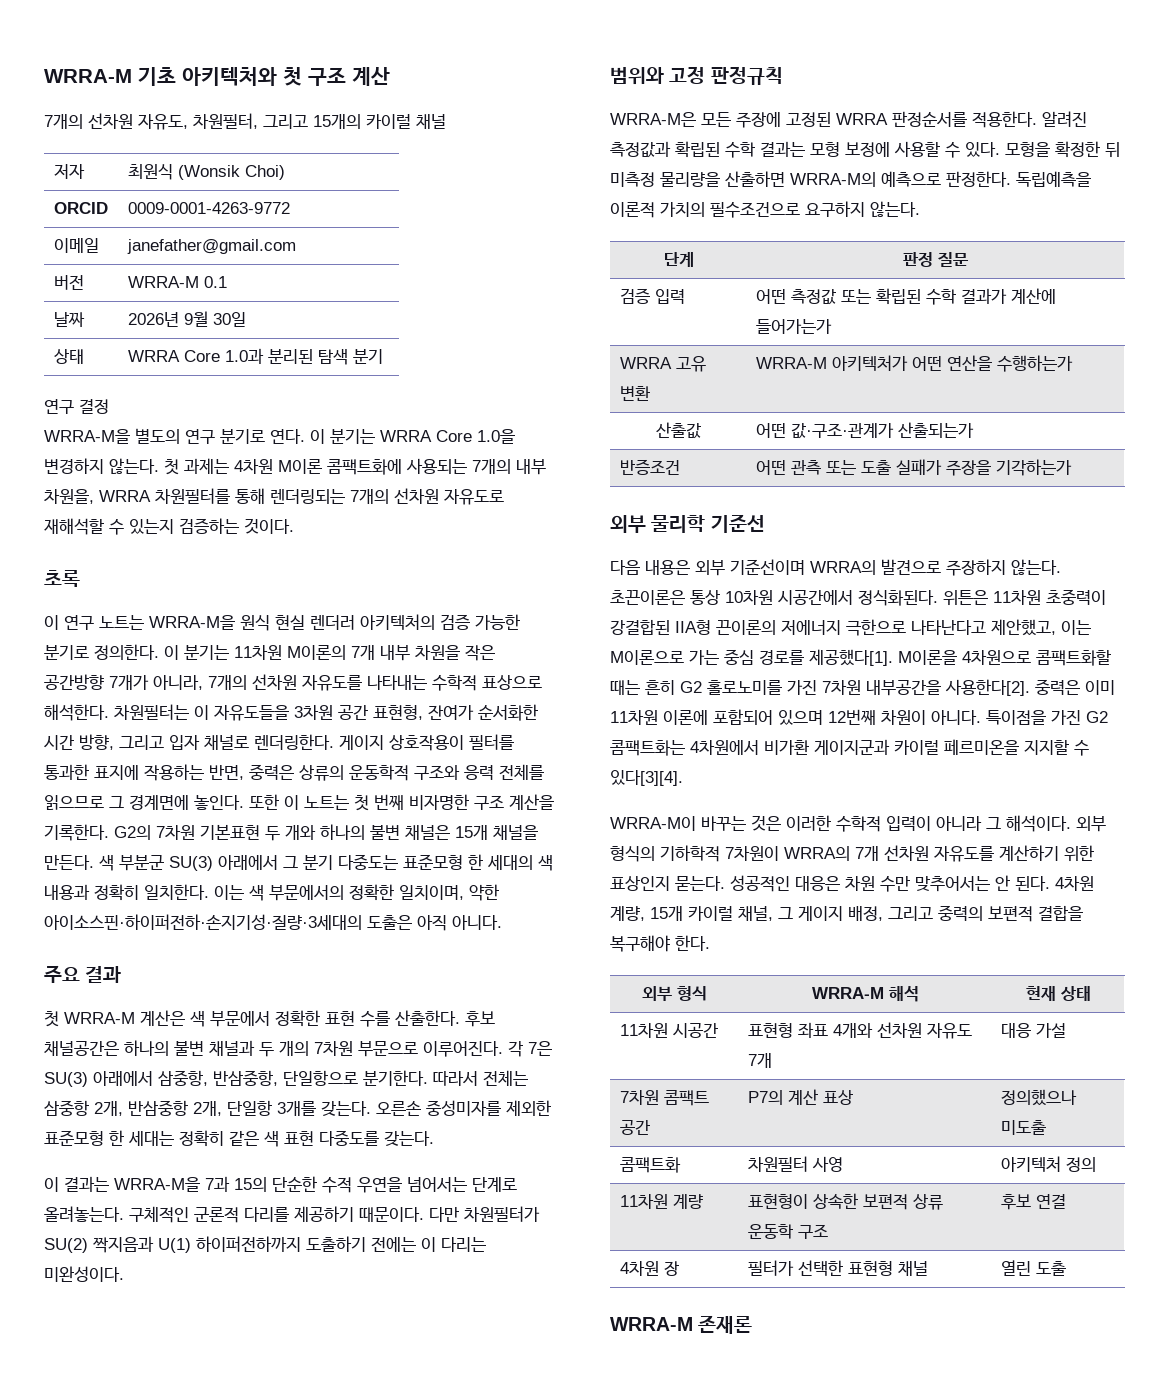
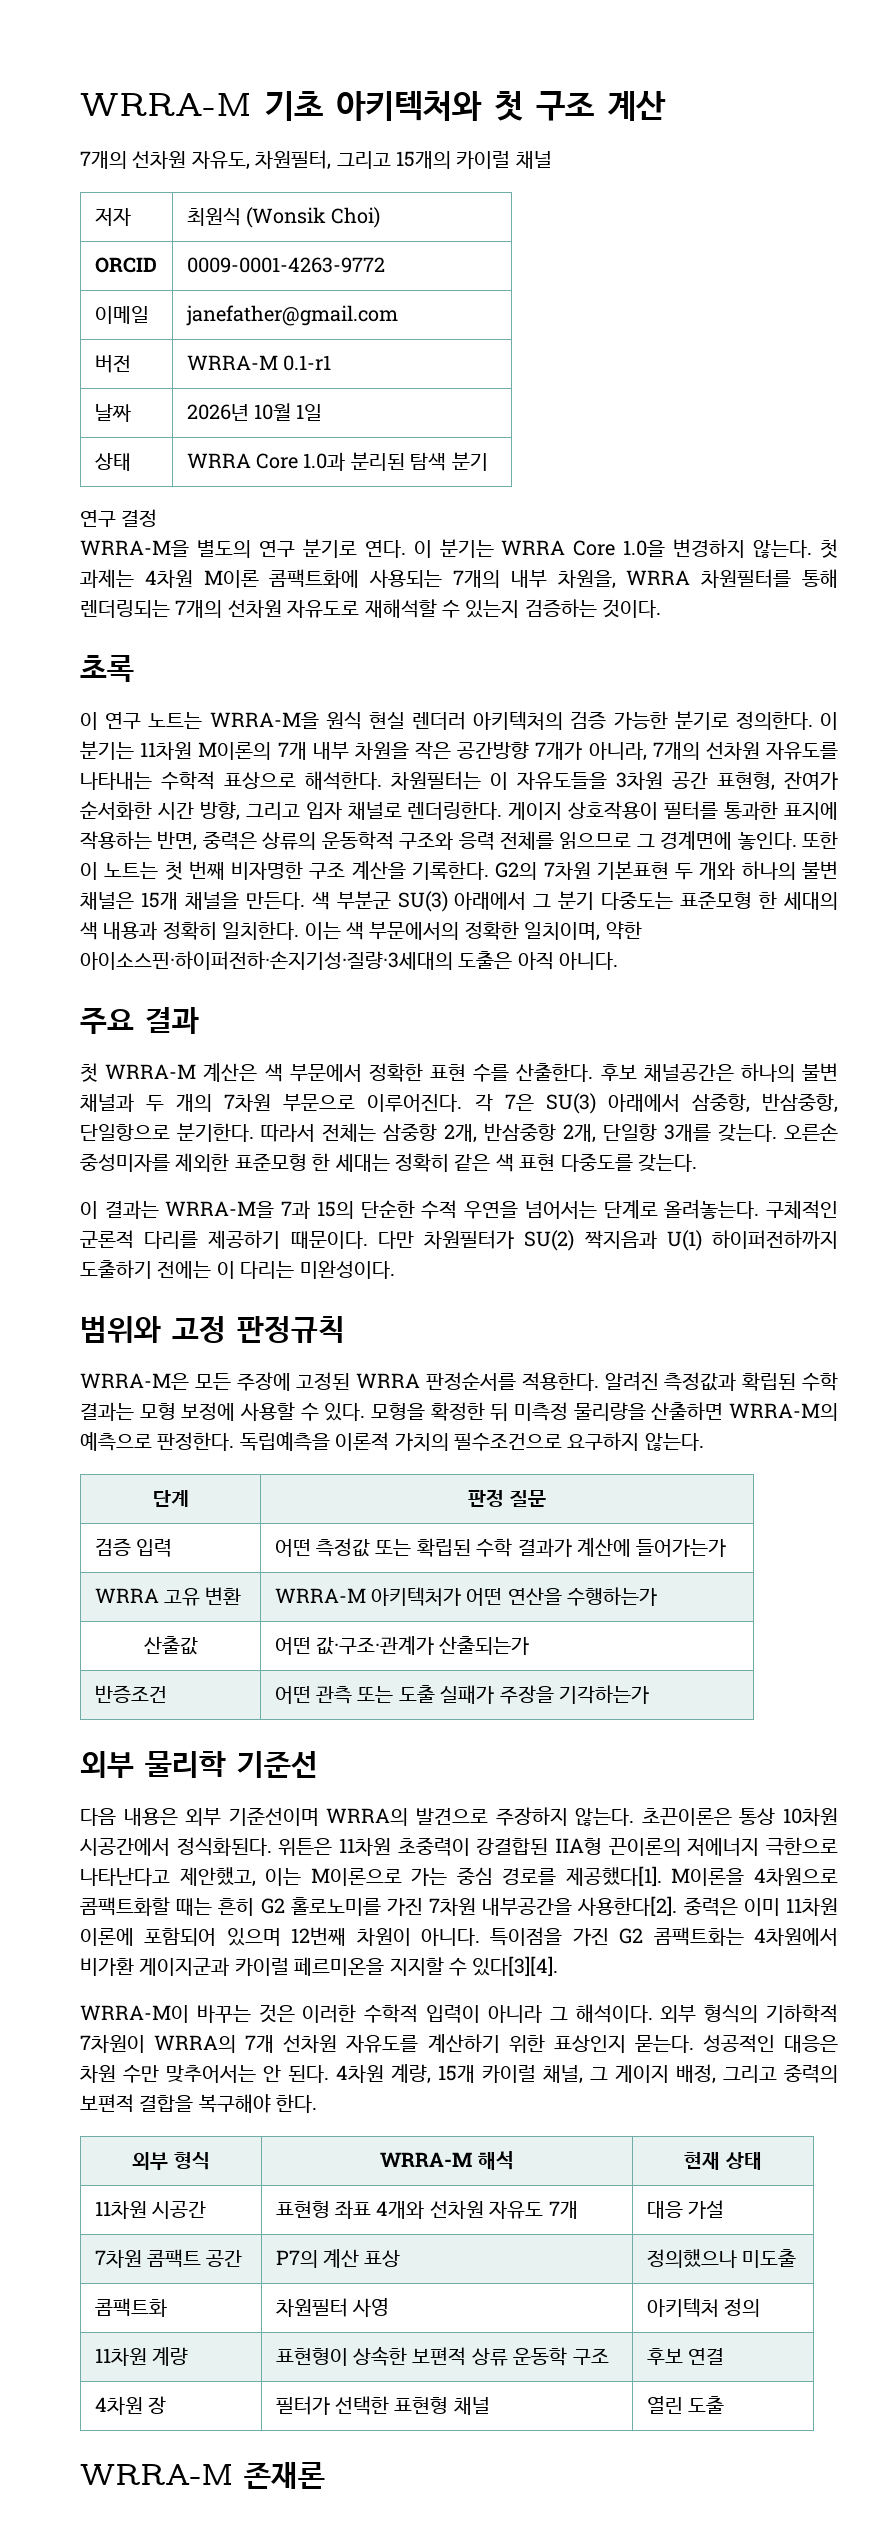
- 버전 | WRRA-M 0.1
+ 버전 | WRRA-M 0.1-r1
- 날짜 | 2026년 9월 30일
+ 날짜 | 2026년 10월 1일

